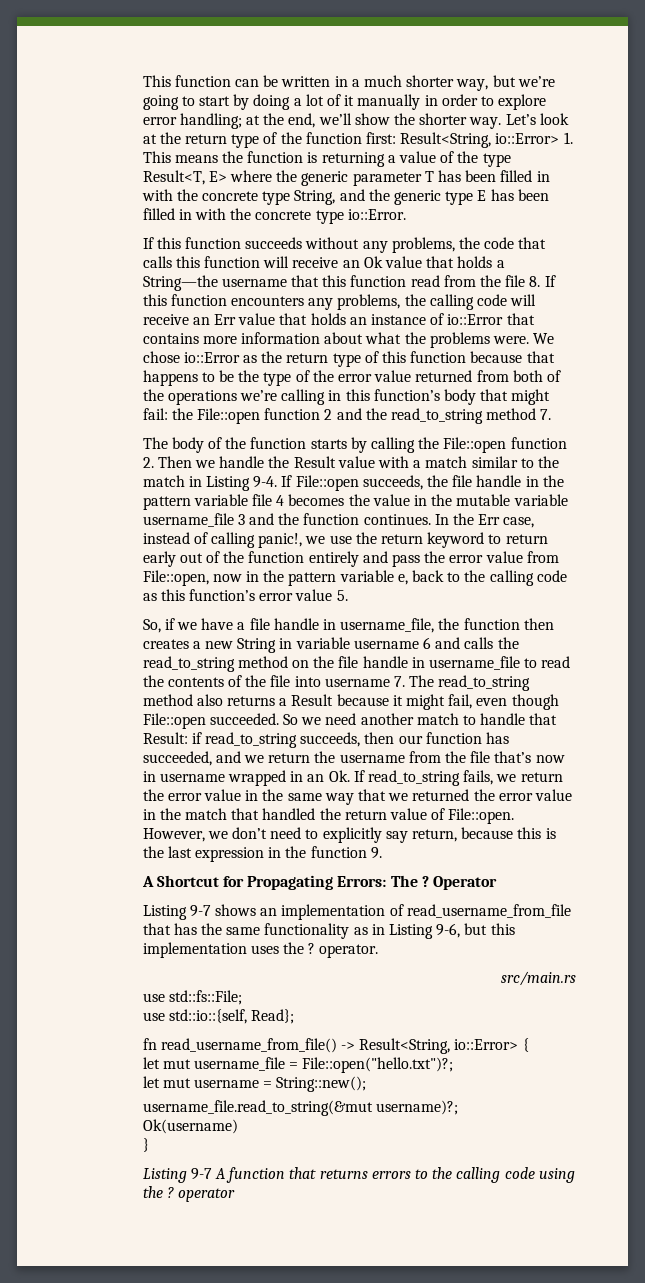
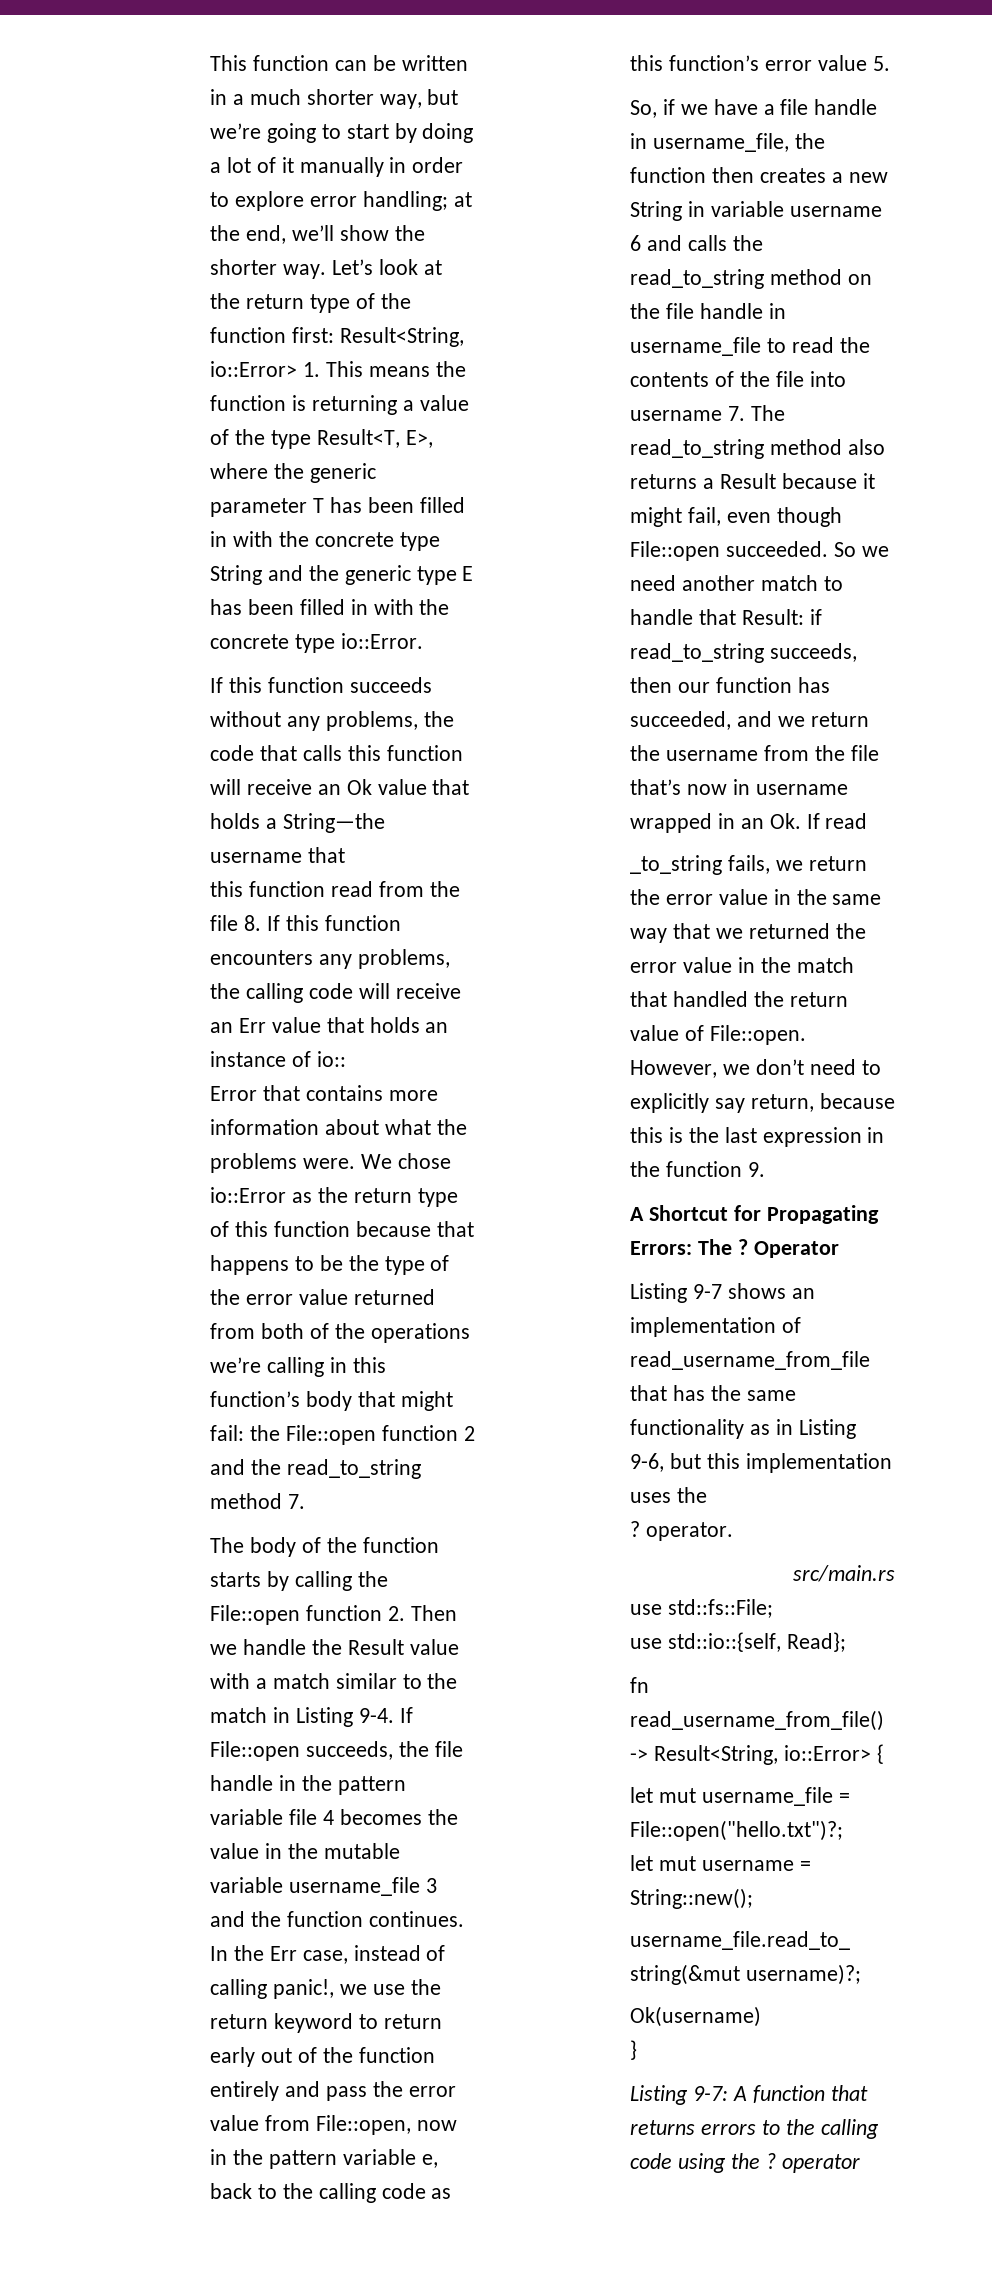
- Let’s look at the return type of the function first: Result<String, io::Error> 1. This means the function is returning a value of the type Result<T, E> where the generic parameter T has been filled in with the concrete type String, and the generic type E has been filled in with the concrete type io::Error.
+ Let’s look at the return type of the function first: Result<String, io::Error> 1. This means the function is returning a value of the type Result<T, E>, where the generic parameter T has been filled in with the concrete type String and the generic type E has been filled in with the concrete type io::Error.
- If this function succeeds without any problems, the code that calls this function will receive an Ok value that holds a String—the username that this function read from the file 8. If this function encounters any problems, the calling code will receive an Err value that holds an instance of io::Error that contains more information about what the problems were.
+ If this function succeeds without any problems, the code that calls this function will receive an Ok value that holds a String—the username that
+ this function read from the file 8. If this function encounters any problems, the calling code will receive an Err value that holds an instance of io::
+ Error that contains more information about what the problems were.
- So we need another match to handle that Result: if read_to_string succeeds, then our function has succeeded, and we return the username from the file that’s now in username wrapped in an Ok. If read_to_string fails, we return the error value in the same way that we returned the error value in the match that handled the return value of File::open.
+ So we need another match to handle that Result: if read_to_string succeeds, then our function has succeeded, and we return the username from the file that’s now in username wrapped in an Ok. If read
+ _to_string fails, we return the error value in the same way that we returned the error value in the match that handled the return value of File::open.
- Listing 9-7 shows an implementation of read_username_from_file that has the same functionality as in Listing 9-6, but this implementation uses the ? operator.
+ Listing 9-7 shows an implementation of read_username_from_file that has the same functionality as in Listing 9-6, but this implementation uses the
+ ? operator.
- Listing 9-7 A function that returns errors to the calling code using the ? operator
+ Listing 9-7: A function that returns errors to the calling code using the ? operator

